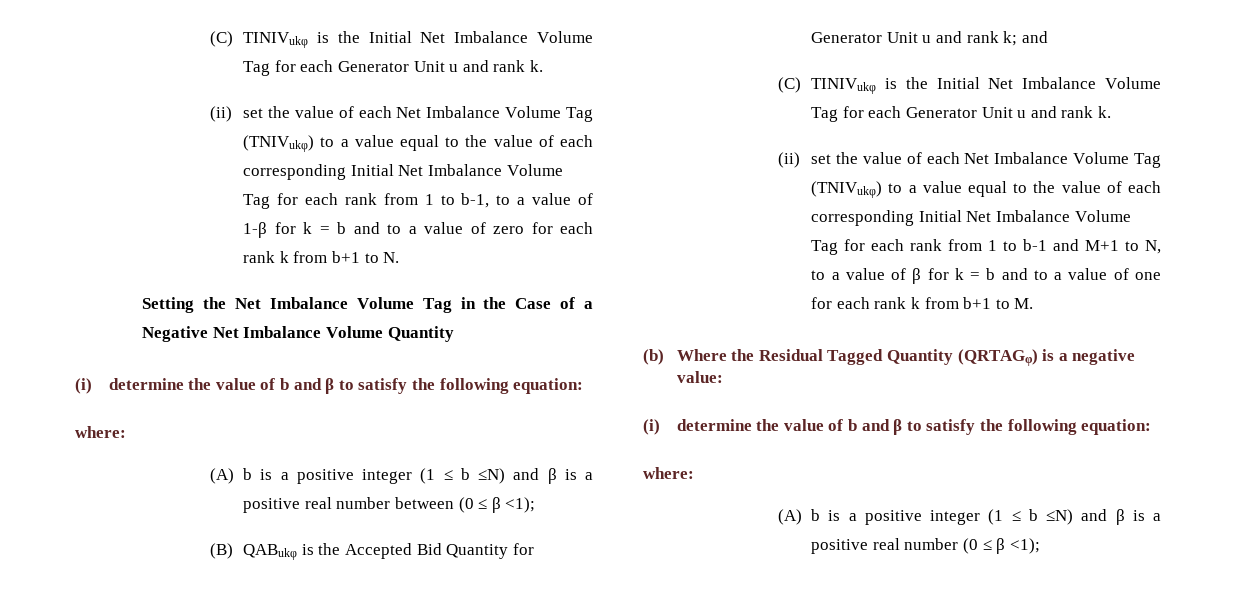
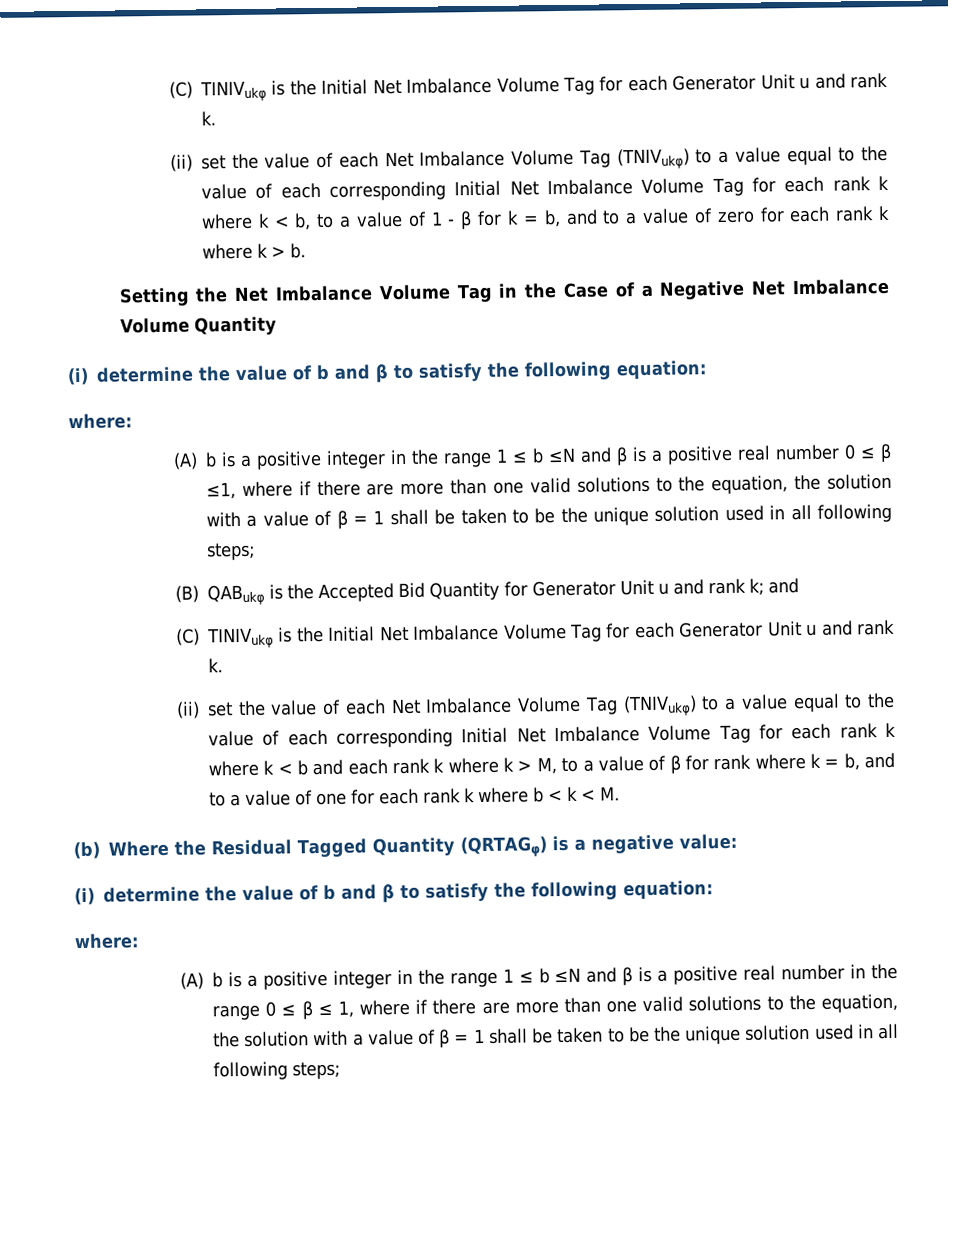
- (ii) set the value of each Net Imbalance Volume Tag (TNIVukφ) to a value equal to the value of each corresponding Initial Net Imbalance Volume Tag for each rank from 1 to b-1, to a value of 1-β for k = b and to a value of zero for each rank k from b+1 to N.
+ (ii) set the value of each Net Imbalance Volume Tag (TNIVukφ) to a value equal to the value of each corresponding Initial Net Imbalance Volume Tag for each rank k where k < b, to a value of 1 - β for k = b, and to a value of zero for each rank k where k > b.
- (A) b is a positive integer (1 ≤ b ≤N) and β is a positive real number between (0 ≤ β <1);
+ (A) b is a positive integer in the range 1 ≤ b ≤N and β is a positive real number 0 ≤ β ≤1, where if there are more than one valid solutions to the equation, the solution with a value of β = 1 shall be taken to be the unique solution used in all following steps;
- (ii) set the value of each Net Imbalance Volume Tag (TNIVukφ) to a value equal to the value of each corresponding Initial Net Imbalance Volume Tag for each rank from 1 to b-1 and M+1 to N, to a value of β for k = b and to a value of one for each rank k from b+1 to M.
+ (ii) set the value of each Net Imbalance Volume Tag (TNIVukφ) to a value equal to the value of each corresponding Initial Net Imbalance Volume Tag for each rank k where k < b and each rank k where k > M, to a value of β for rank where k = b, and to a value of one for each rank k where b < k < M.
- (A) b is a positive integer (1 ≤ b ≤N) and β is a positive real number (0 ≤ β <1);
+ (A) b is a positive integer in the range 1 ≤ b ≤N and β is a positive real number in the range 0 ≤ β ≤ 1, where if there are more than one valid solutions to the equation, the solution with a value of β = 1 shall be taken to be the unique solution used in all following steps;

